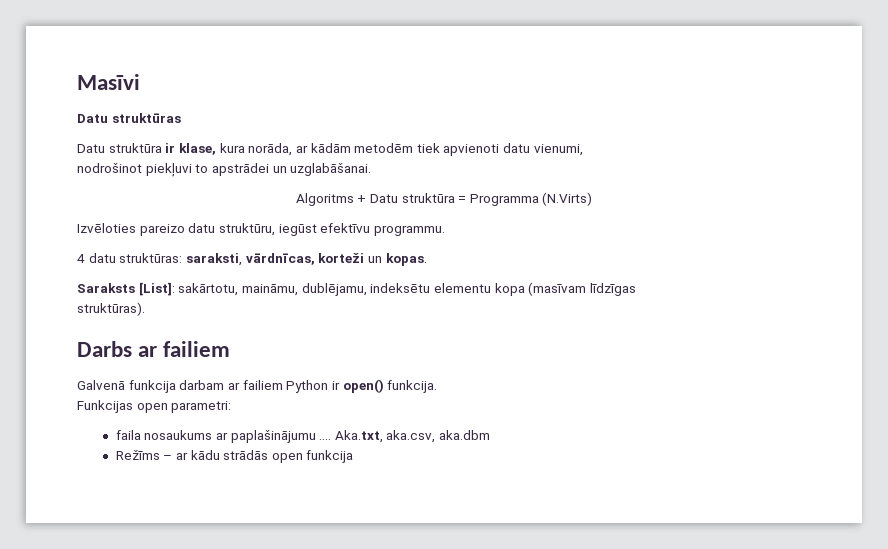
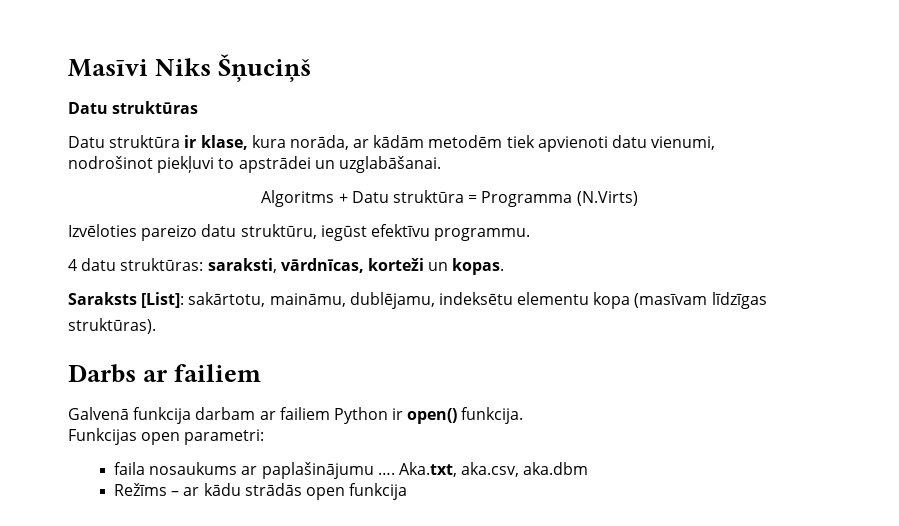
- Masīvi
+ Masīvi Niks Šņuciņš

